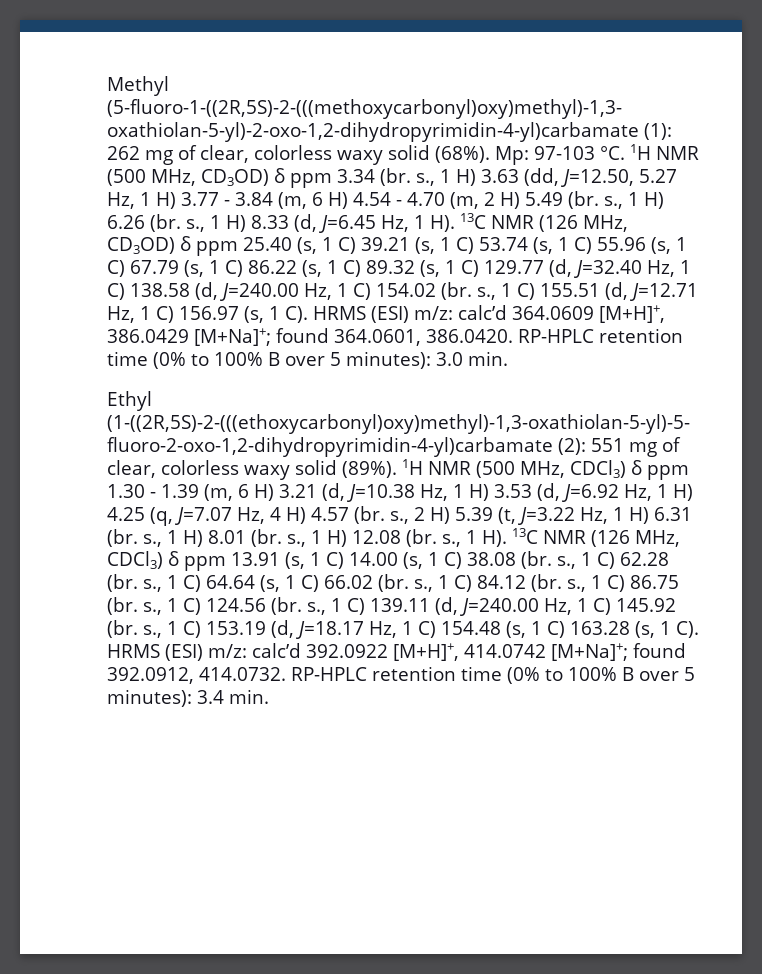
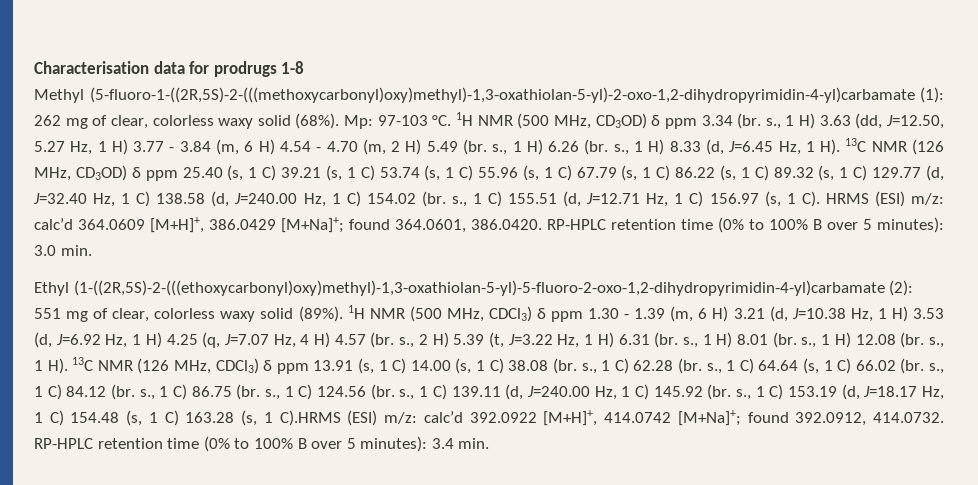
+ Characterisation data for prodrugs 1-8
- 1H NMR (500 MHz, CDCl3) δ ppm 1.30 - 1.39 (m, 6 H) 3.21 (d, J=10.38 Hz, 1 H) 3.53 (d, J=6.92 Hz, 1 H) 4.25 (q, J=7.07 Hz, 4 H) 4.57 (br. s., 2 H) 5.39 (t, J=3.22 Hz, 1 H) 6.31 (br. s., 1 H) 8.01 (br. s., 1 H) 12.08 (br. s., 1 H). 13C NMR (126 MHz, CDCl3) δ ppm 13.91 (s, 1 C) 14.00 (s, 1 C) 38.08 (br. s., 1 C) 62.28 (br. s., 1 C) 64.64 (s, 1 C) 66.02 (br. s., 1 C) 84.12 (br. s., 1 C) 86.75 (br. s., 1 C) 124.56 (br. s., 1 C) 139.11 (d, J=240.00 Hz, 1 C) 145.92 (br. s., 1 C) 153.19 (d, J=18.17 Hz, 1 C) 154.48 (s, 1 C) 163.28 (s, 1 C). HRMS (ESI) m/z:
+ 1H NMR (500 MHz, CDCl3) δ ppm 1.30 - 1.39 (m, 6 H) 3.21 (d, J=10.38 Hz, 1 H) 3.53 (d, J=6.92 Hz, 1 H) 4.25 (q, J=7.07 Hz, 4 H) 4.57 (br. s., 2 H) 5.39 (t, J=3.22 Hz, 1 H) 6.31 (br. s., 1 H) 8.01 (br. s., 1 H) 12.08 (br. s., 1 H). 13C NMR (126 MHz, CDCl3) δ ppm 13.91 (s, 1 C) 14.00 (s, 1 C) 38.08 (br. s., 1 C) 62.28 (br. s., 1 C) 64.64 (s, 1 C) 66.02 (br. s., 1 C) 84.12 (br. s., 1 C) 86.75 (br. s., 1 C) 124.56 (br. s., 1 C) 139.11 (d, J=240.00 Hz, 1 C) 145.92 (br. s., 1 C) 153.19 (d, J=18.17 Hz, 1 C) 154.48 (s, 1 C) 163.28 (s, 1 C).HRMS (ESI) m/z:

